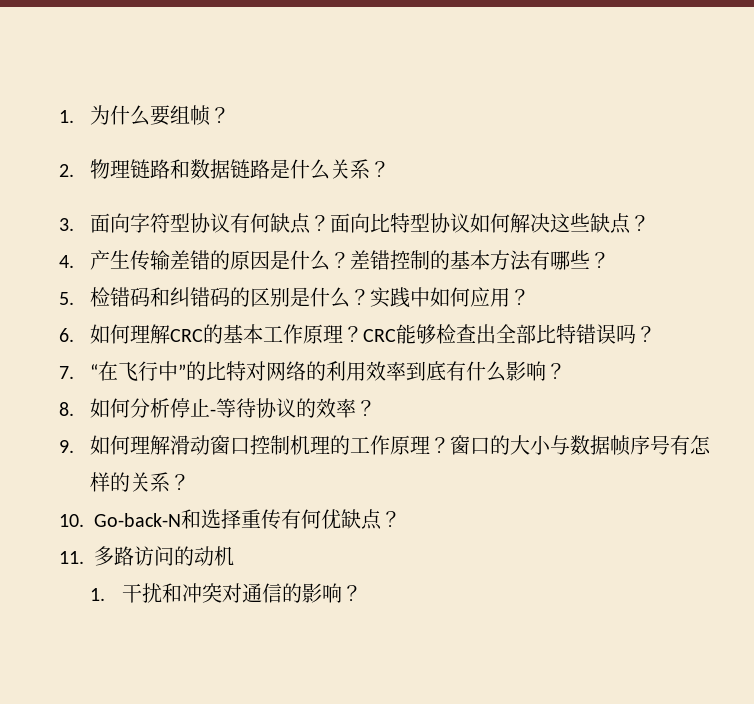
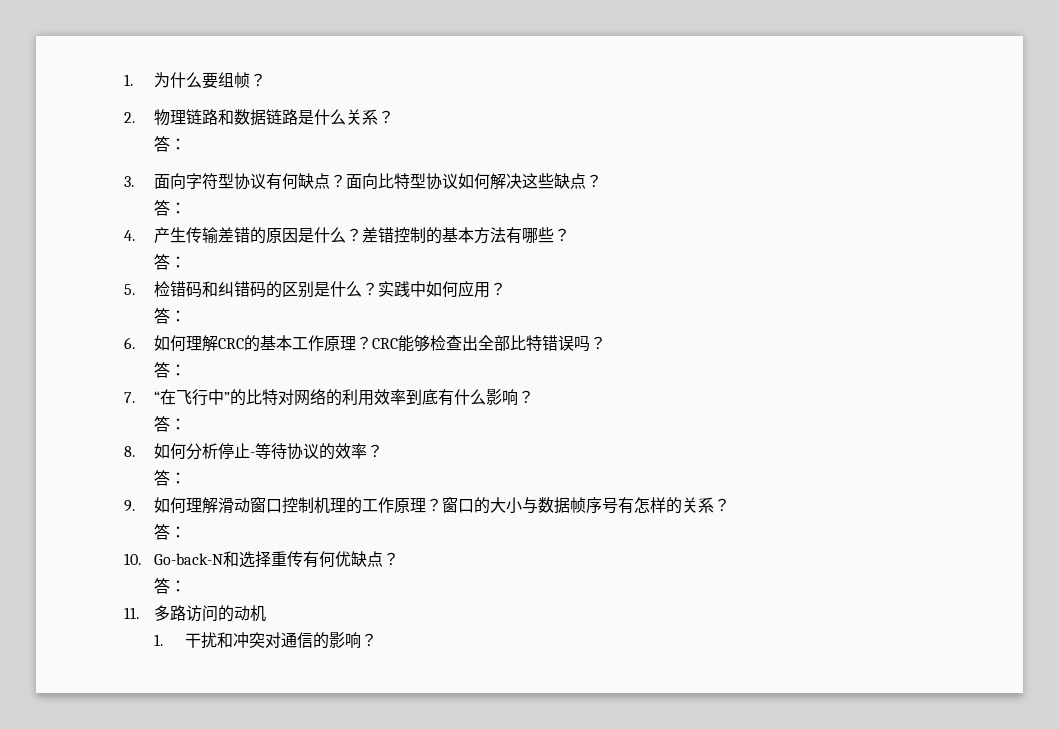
  2.物理链路和数据链路是什么关系？
+ 答：
  面向比特型协议如何解决这些缺点？
+ 答：
  差错控制的基本方法有哪些？
+ 答：
  实践中如何应用？
+ 答：
  CRC能够检查出全部比特错误吗？
+ 答：
  7. “在飞行中”的比特对网络的利用效率到底有什么影响？
+ 答：
  8.如何分析停止-等待协议的效率？
+ 答：
  窗口的大小与数据帧序号有怎样的关系？
+ 答：
  10. Go-back-N和选择重传有何优缺点？
+ 答：

